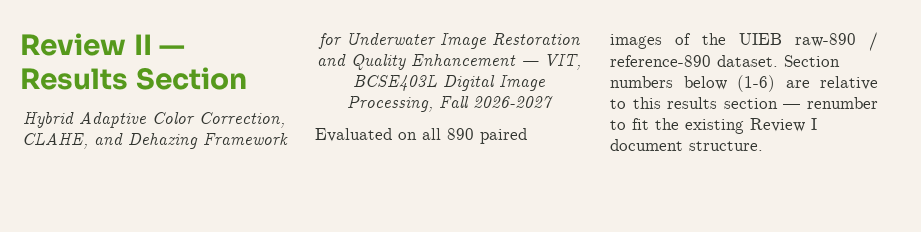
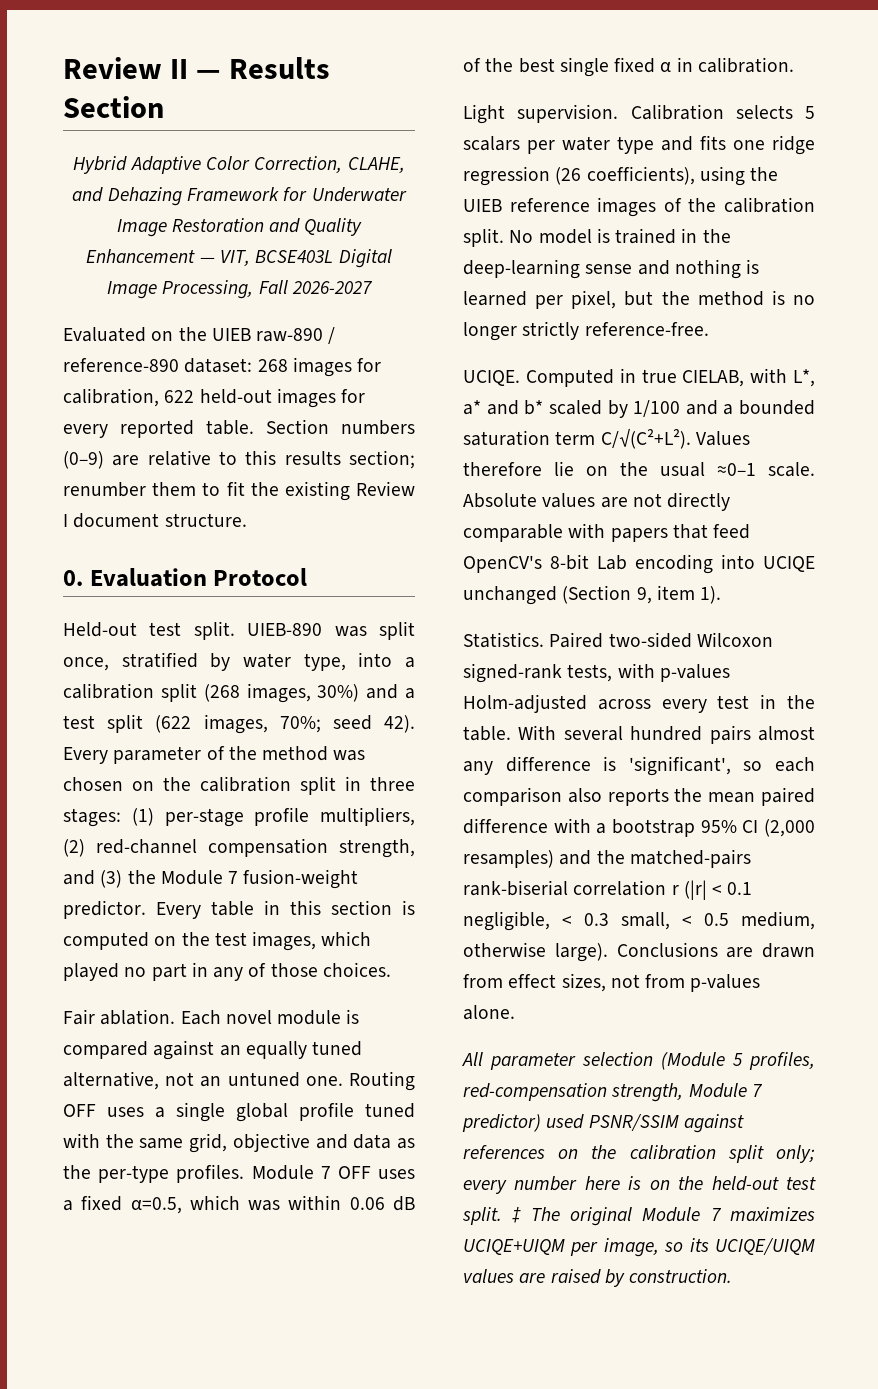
- Evaluated on all 890 paired images of the UIEB raw-890 / reference-890 dataset. Section numbers below (1-6) are relative to this results section — renumber to fit the existing Review I document structure.
+ Evaluated on the UIEB raw-890 / reference-890 dataset: 268 images for calibration, 622 held-out images for every reported table. Section numbers (0–9) are relative to this results section; renumber them to fit the existing Review I document structure.
+ 0. Evaluation Protocol
+ Held-out test split. UIEB-890 was split once, stratified by water type, into a calibration split (268 images, 30%) and a test split (622 images, 70%; seed 42). Every parameter of the method was chosen on the calibration split in three stages: (1) per-stage profile multipliers, (2) red-channel compensation strength, and (3) the Module 7 fusion-weight predictor. Every table in this section is computed on the test images, which played no part in any of those choices.
+ Fair ablation. Each novel module is compared against an equally tuned alternative, not an untuned one. Routing OFF uses a single global profile tuned with the same grid, objective and data as the per-type profiles. Module 7 OFF uses a fixed α=0.5, which was within 0.06 dB of the best single fixed α in calibration.
+ Light supervision. Calibration selects 5 scalars per water type and fits one ridge regression (26 coefficients), using the UIEB reference images of the calibration split. No model is trained in the deep-learning sense and nothing is learned per pixel, but the method is no longer strictly reference-free.
+ UCIQE. Computed in true CIELAB, with L*, a* and b* scaled by 1/100 and a bounded saturation term C/√(C²+L²). Values therefore lie on the usual ≈0–1 scale. Absolute values are not directly comparable with papers that feed OpenCV's 8-bit Lab encoding into UCIQE unchanged (Section 9, item 1).
+ Statistics. Paired two-sided Wilcoxon signed-rank tests, with p-values Holm-adjusted across every test in the table. With several hundred pairs almost any difference is 'significant', so each comparison also reports the mean paired difference with a bootstrap 95% CI (2,000 resamples) and the matched-pairs rank-biserial correlation r (|r| < 0.1 negligible, < 0.3 small, < 0.5 medium, otherwise large). Conclusions are drawn from effect sizes, not from p-values alone.
+ All parameter selection (Module 5 profiles, red-compensation strength, Module 7 predictor) used PSNR/SSIM against references on the calibration split only; every number here is on the held-out test split. ‡ The original Module 7 maximizes UCIQE+UIQM per image, so its UCIQE/UIQM values are raised by construction.

